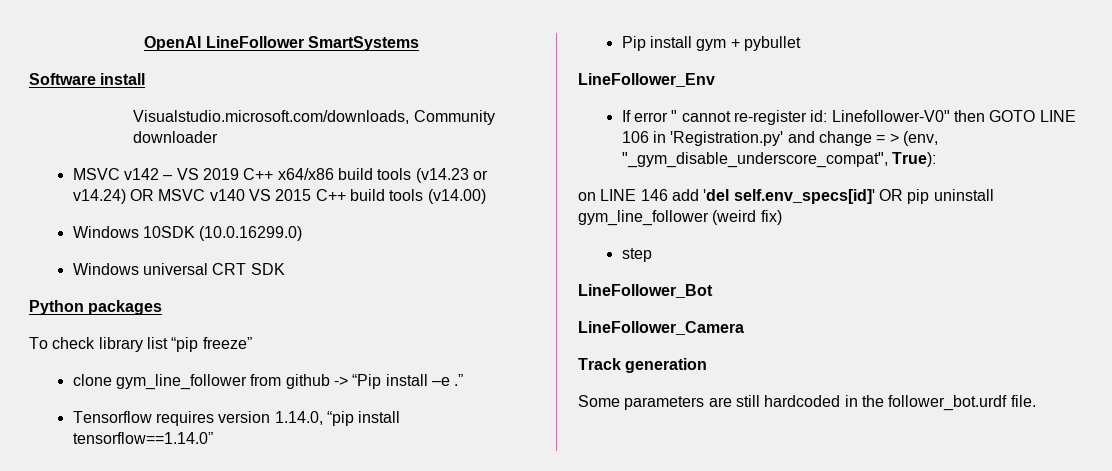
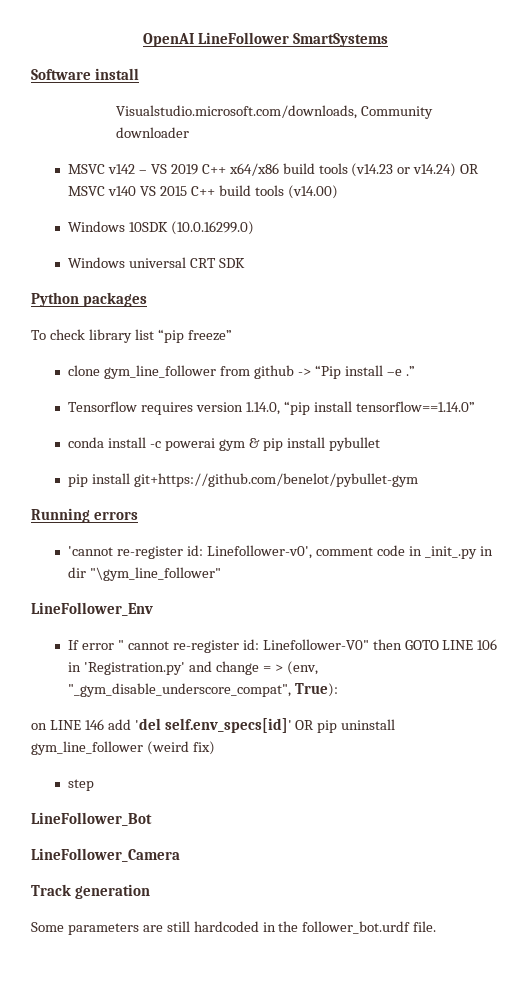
- Pip install gym + pybullet
+ conda install -c powerai gym & pip install pybullet
+ pip install git+https://github.com/benelot/pybullet-gym
+ Running errors
+ 'cannot re-register id: Linefollower-v0', comment code in _init_.py in dir "\gym_line_follower"

